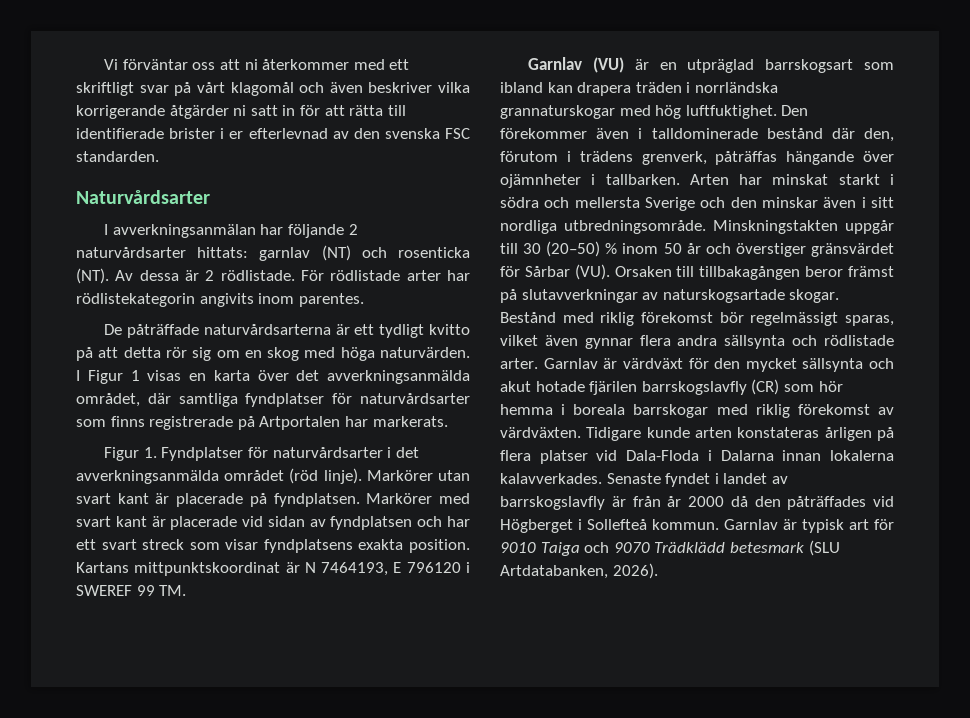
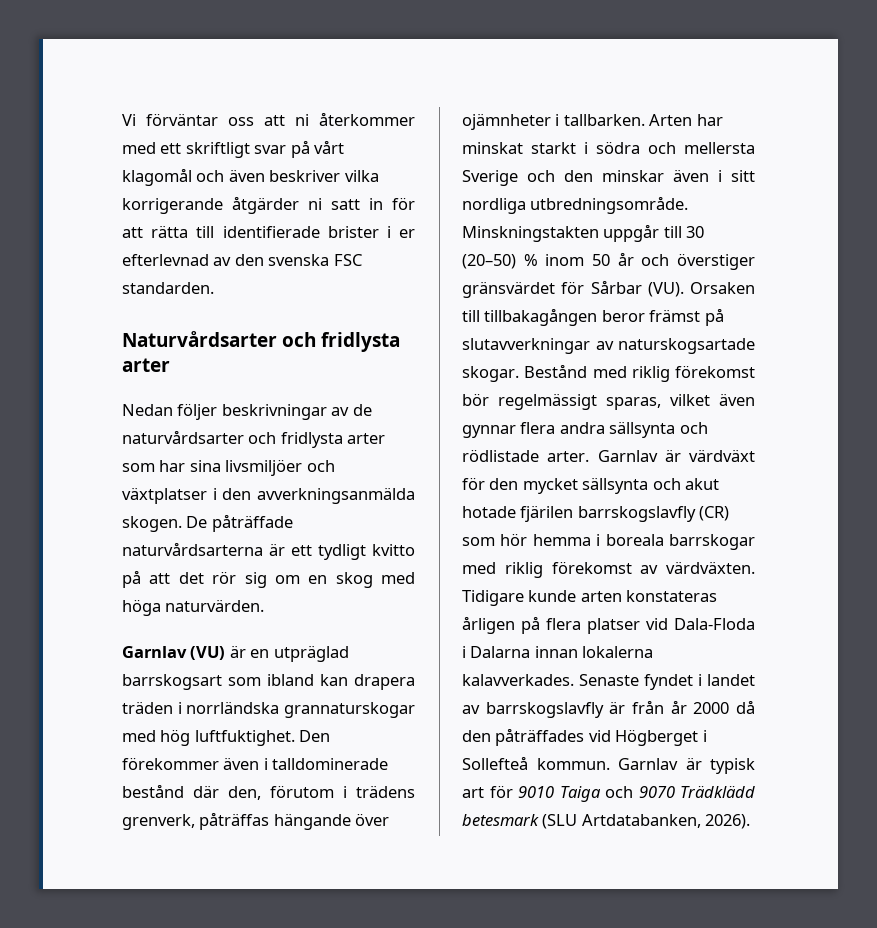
- Naturvårdsarter
- I avverkningsanmälan har följande 2 naturvårdsarter hittats: garnlav (NT) och rosenticka (NT). Av dessa är 2 rödlistade. För rödlistade arter har rödlistekategorin angivits inom parentes.
- De påträffade naturvårdsarterna är ett tydligt kvitto på att detta rör sig om en skog med höga naturvärden. I Figur 1 visas en karta över det avverkningsanmälda området, där samtliga fyndplatser för naturvårdsarter som finns registrerade på Artportalen har markerats.
- Figur 1. Fyndplatser för naturvårdsarter i det avverkningsanmälda området (röd linje). Markörer utan svart kant är placerade på fyndplatsen. Markörer med svart kant är placerade vid sidan av fyndplatsen och har ett svart streck som visar fyndplatsens exakta position. Kartans mittpunktskoordinat är N 7464193, E 796120 i SWEREF 99 TM.
+ Naturvårdsarter och fridlysta arter
+ Nedan följer beskrivningar av de naturvårdsarter och fridlysta arter som har sina livsmiljöer och växtplatser i den avverkningsanmälda skogen. De påträffade naturvårdsarterna är ett tydligt kvitto på att det rör sig om en skog med höga naturvärden.

